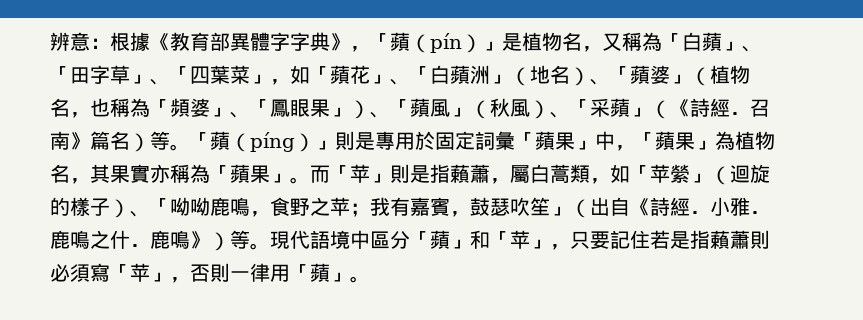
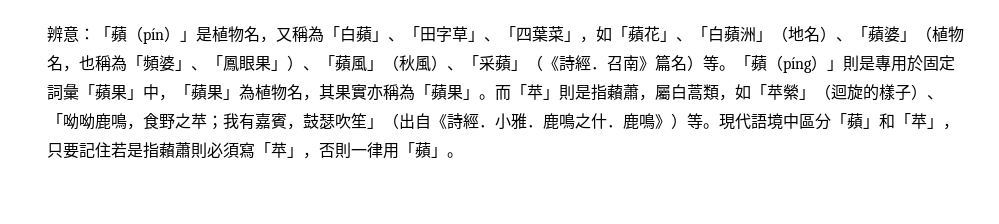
- 辨意：根據《教育部異體字字典》，「蘋（pín）」是植物名，又稱為「白蘋」、「田字草」、「四葉菜」，如「蘋花」、「白蘋洲」（地名）、「蘋婆」（植物名，也稱為「頻婆」、「鳳眼果」）、「蘋風」（秋風）、「采蘋」（《詩經．召南》篇名）等。
+ 辨意：「蘋（pín）」是植物名，又稱為「白蘋」、「田字草」、「四葉菜」，如「蘋花」、「白蘋洲」（地名）、「蘋婆」（植物名，也稱為「頻婆」、「鳳眼果」）、「蘋風」（秋風）、「采蘋」（《詩經．召南》篇名）等。

